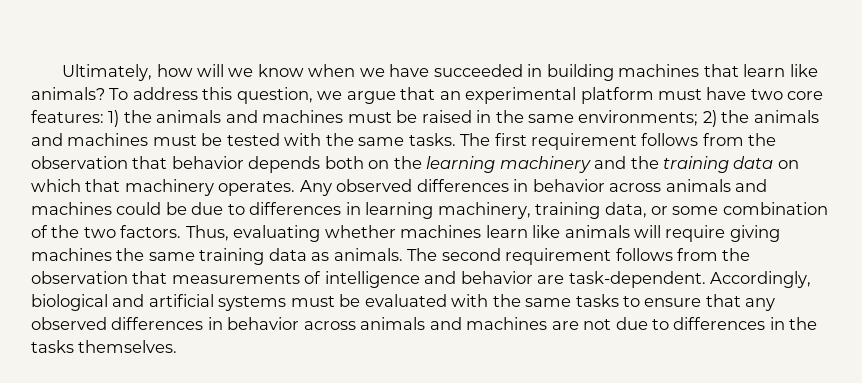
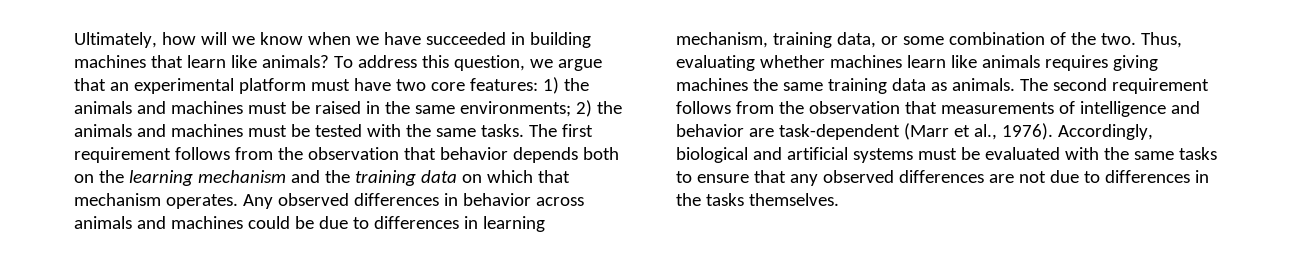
- The first requirement follows from the observation that behavior depends both on the learning machinery and the training data on which that machinery operates.
+ The first requirement follows from the observation that behavior depends both on the learning mechanism and the training data on which that mechanism operates.
- Any observed differences in behavior across animals and machines could be due to differences in learning machinery, training data, or some combination of the two factors.
+ Any observed differences in behavior across animals and machines could be due to differences in learning mechanism, training data, or some combination of the two.
- Thus, evaluating whether machines learn like animals will require giving machines the same training data as animals.
+ Thus, evaluating whether machines learn like animals requires giving machines the same training data as animals.
- The second requirement follows from the observation that measurements of intelligence and behavior are task-dependent.
+ The second requirement follows from the observation that measurements of intelligence and behavior are task-dependent (Marr et al., 1976).
- Accordingly, biological and artificial systems must be evaluated with the same tasks to ensure that any observed differences in behavior across animals and machines are not due to differences in the tasks themselves.
+ Accordingly, biological and artificial systems must be evaluated with the same tasks to ensure that any observed differences are not due to differences in the tasks themselves.

